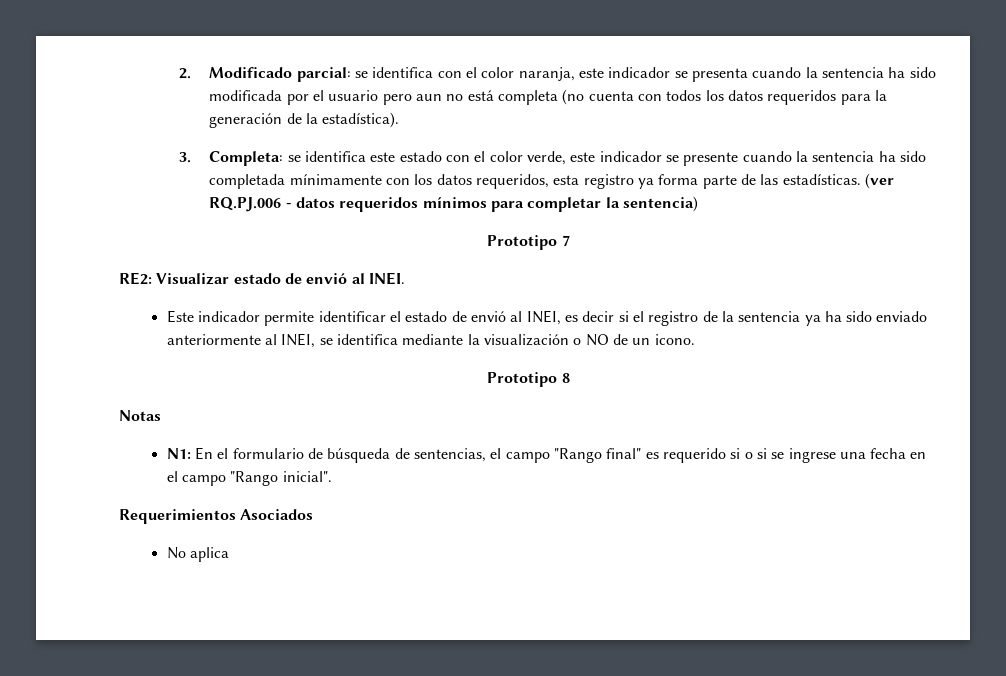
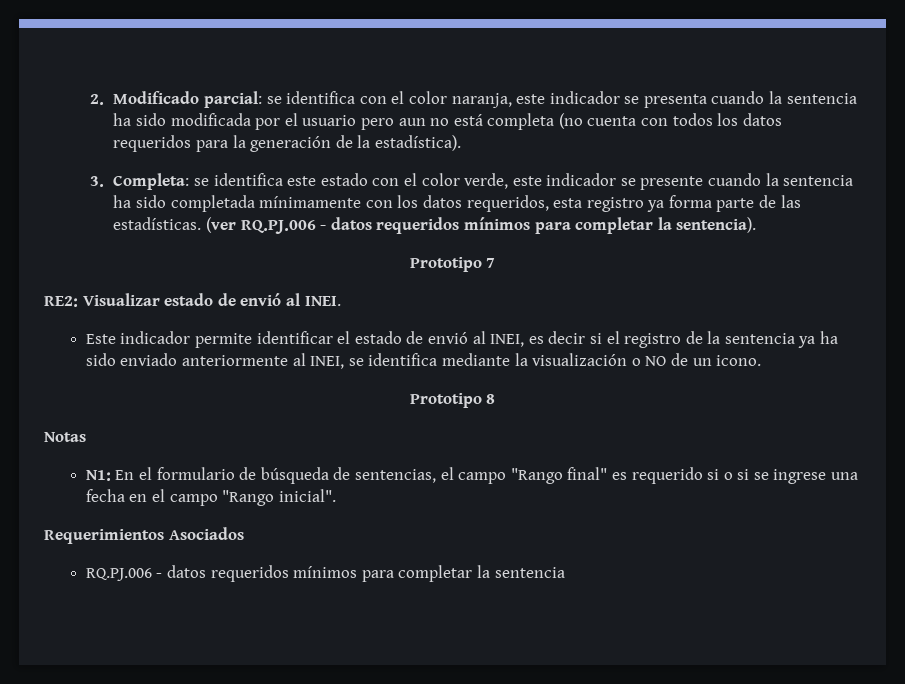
- (ver RQ.PJ.006 - datos requeridos mínimos para completar la sentencia)
+ (ver RQ.PJ.006 - datos requeridos mínimos para completar la sentencia).
- No aplica
+ RQ.PJ.006 - datos requeridos mínimos para completar la sentencia

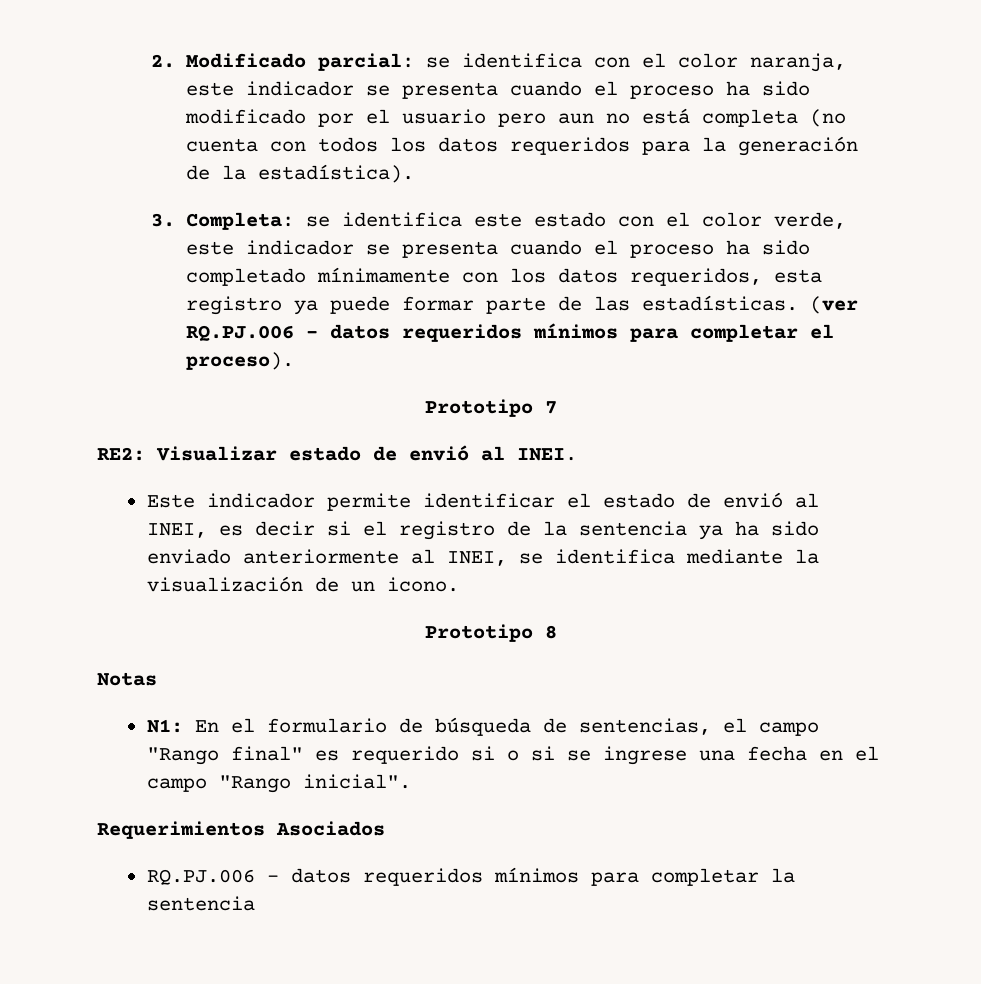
- 2. Modificado parcial: se identifica con el color naranja, este indicador se presenta cuando la sentencia ha sido modificada por el usuario pero aun no está completa (no cuenta con todos los datos requeridos para la generación de la estadística).
+ 2. Modificado parcial: se identifica con el color naranja, este indicador se presenta cuando el proceso ha sido modificado por el usuario pero aun no está completa (no cuenta con todos los datos requeridos para la generación de la estadística).
- 3. Completa: se identifica este estado con el color verde, este indicador se presente cuando la sentencia ha sido completada mínimamente con los datos requeridos, esta registro ya forma parte de las estadísticas.
+ 3. Completa: se identifica este estado con el color verde, este indicador se presenta cuando el proceso ha sido completado mínimamente con los datos requeridos, esta registro ya puede formar parte de las estadísticas.
- (ver RQ.PJ.006 - datos requeridos mínimos para completar la sentencia).
+ (ver RQ.PJ.006 - datos requeridos mínimos para completar el proceso).
- Este indicador permite identificar el estado de envió al INEI, es decir si el registro de la sentencia ya ha sido enviado anteriormente al INEI, se identifica mediante la visualización o NO de un icono.
+ Este indicador permite identificar el estado de envió al INEI, es decir si el registro de la sentencia ya ha sido enviado anteriormente al INEI, se identifica mediante la visualización de un icono.

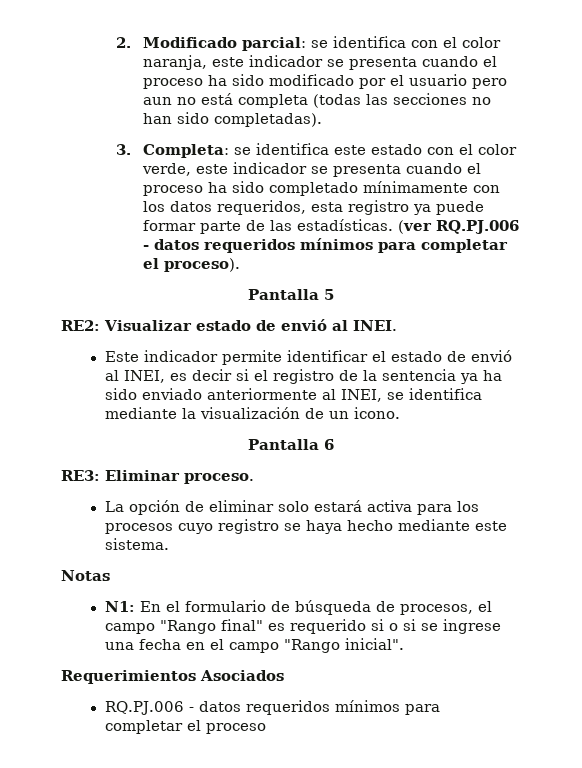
- 2. Modificado parcial: se identifica con el color naranja, este indicador se presenta cuando el proceso ha sido modificado por el usuario pero aun no está completa (no cuenta con todos los datos requeridos para la generación de la estadística).
+ 2. Modificado parcial: se identifica con el color naranja, este indicador se presenta cuando el proceso ha sido modificado por el usuario pero aun no está completa (todas las secciones no han sido completadas).
- Prototipo 7
+ Pantalla 5
- Prototipo 8
+ Pantalla 6
+ RE3: Eliminar proceso.
+ La opción de eliminar solo estará activa para los procesos cuyo registro se haya hecho mediante este sistema.
- N1: En el formulario de búsqueda de sentencias, el campo "Rango final" es requerido si o si se ingrese una fecha en el campo "Rango inicial".
+ N1: En el formulario de búsqueda de procesos, el campo "Rango final" es requerido si o si se ingrese una fecha en el campo "Rango inicial".
- RQ.PJ.006 - datos requeridos mínimos para completar la sentencia
+ RQ.PJ.006 - datos requeridos mínimos para completar el proceso

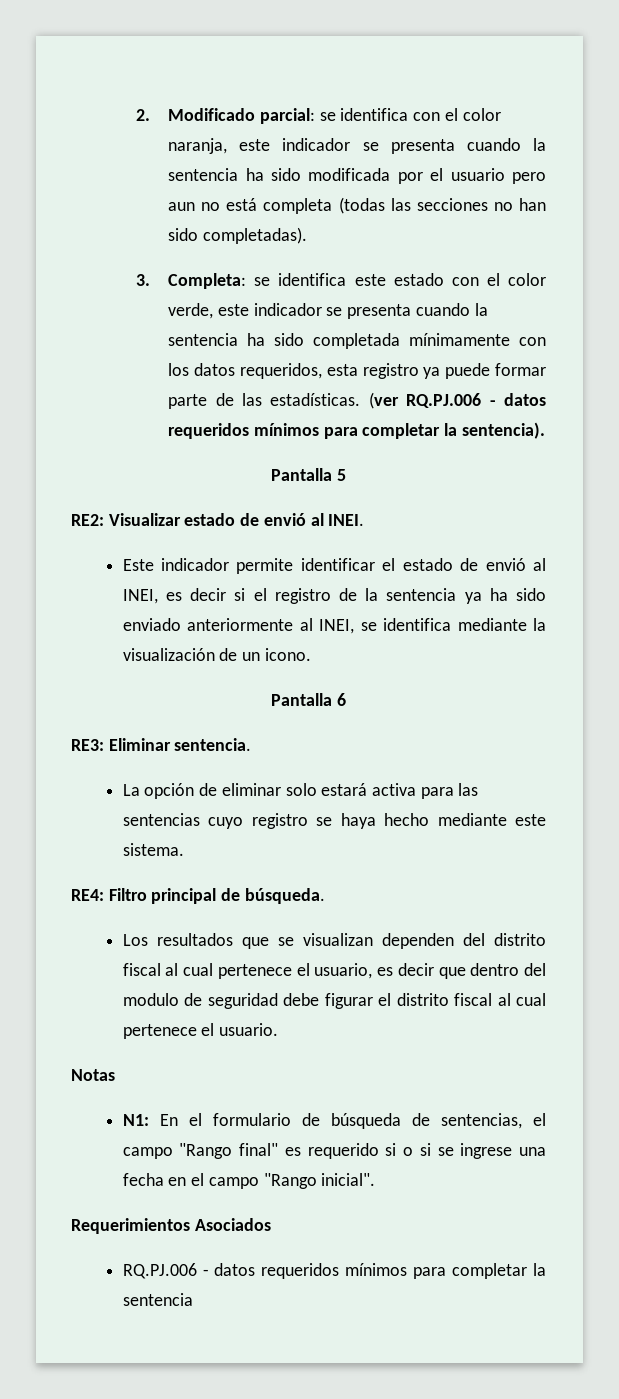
- 2. Modificado parcial: se identifica con el color naranja, este indicador se presenta cuando el proceso ha sido modificado por el usuario pero aun no está completa (todas las secciones no han sido completadas).
+ 2. Modificado parcial: se identifica con el color naranja, este indicador se presenta cuando la sentencia ha sido modificada por el usuario pero aun no está completa (todas las secciones no han sido completadas).
- 3. Completa: se identifica este estado con el color verde, este indicador se presenta cuando el proceso ha sido completado mínimamente con los datos requeridos, esta registro ya puede formar parte de las estadísticas.
+ 3. Completa: se identifica este estado con el color verde, este indicador se presenta cuando la sentencia ha sido completada mínimamente con los datos requeridos, esta registro ya puede formar parte de las estadísticas.
- (ver RQ.PJ.006 - datos requeridos mínimos para completar el proceso).
+ (ver RQ.PJ.006 - datos requeridos mínimos para completar la sentencia).
- RE3: Eliminar proceso.
+ RE3: Eliminar sentencia.
- La opción de eliminar solo estará activa para los procesos cuyo registro se haya hecho mediante este sistema.
+ La opción de eliminar solo estará activa para las sentencias cuyo registro se haya hecho mediante este sistema.
+ RE4: Filtro principal de búsqueda.
+ Los resultados que se visualizan dependen del distrito fiscal al cual pertenece el usuario, es decir que dentro del modulo de seguridad debe figurar el distrito fiscal al cual pertenece el usuario.
- N1: En el formulario de búsqueda de procesos, el campo "Rango final" es requerido si o si se ingrese una fecha en el campo "Rango inicial".
+ N1: En el formulario de búsqueda de sentencias, el campo "Rango final" es requerido si o si se ingrese una fecha en el campo "Rango inicial".
- RQ.PJ.006 - datos requeridos mínimos para completar el proceso
+ RQ.PJ.006 - datos requeridos mínimos para completar la sentencia

